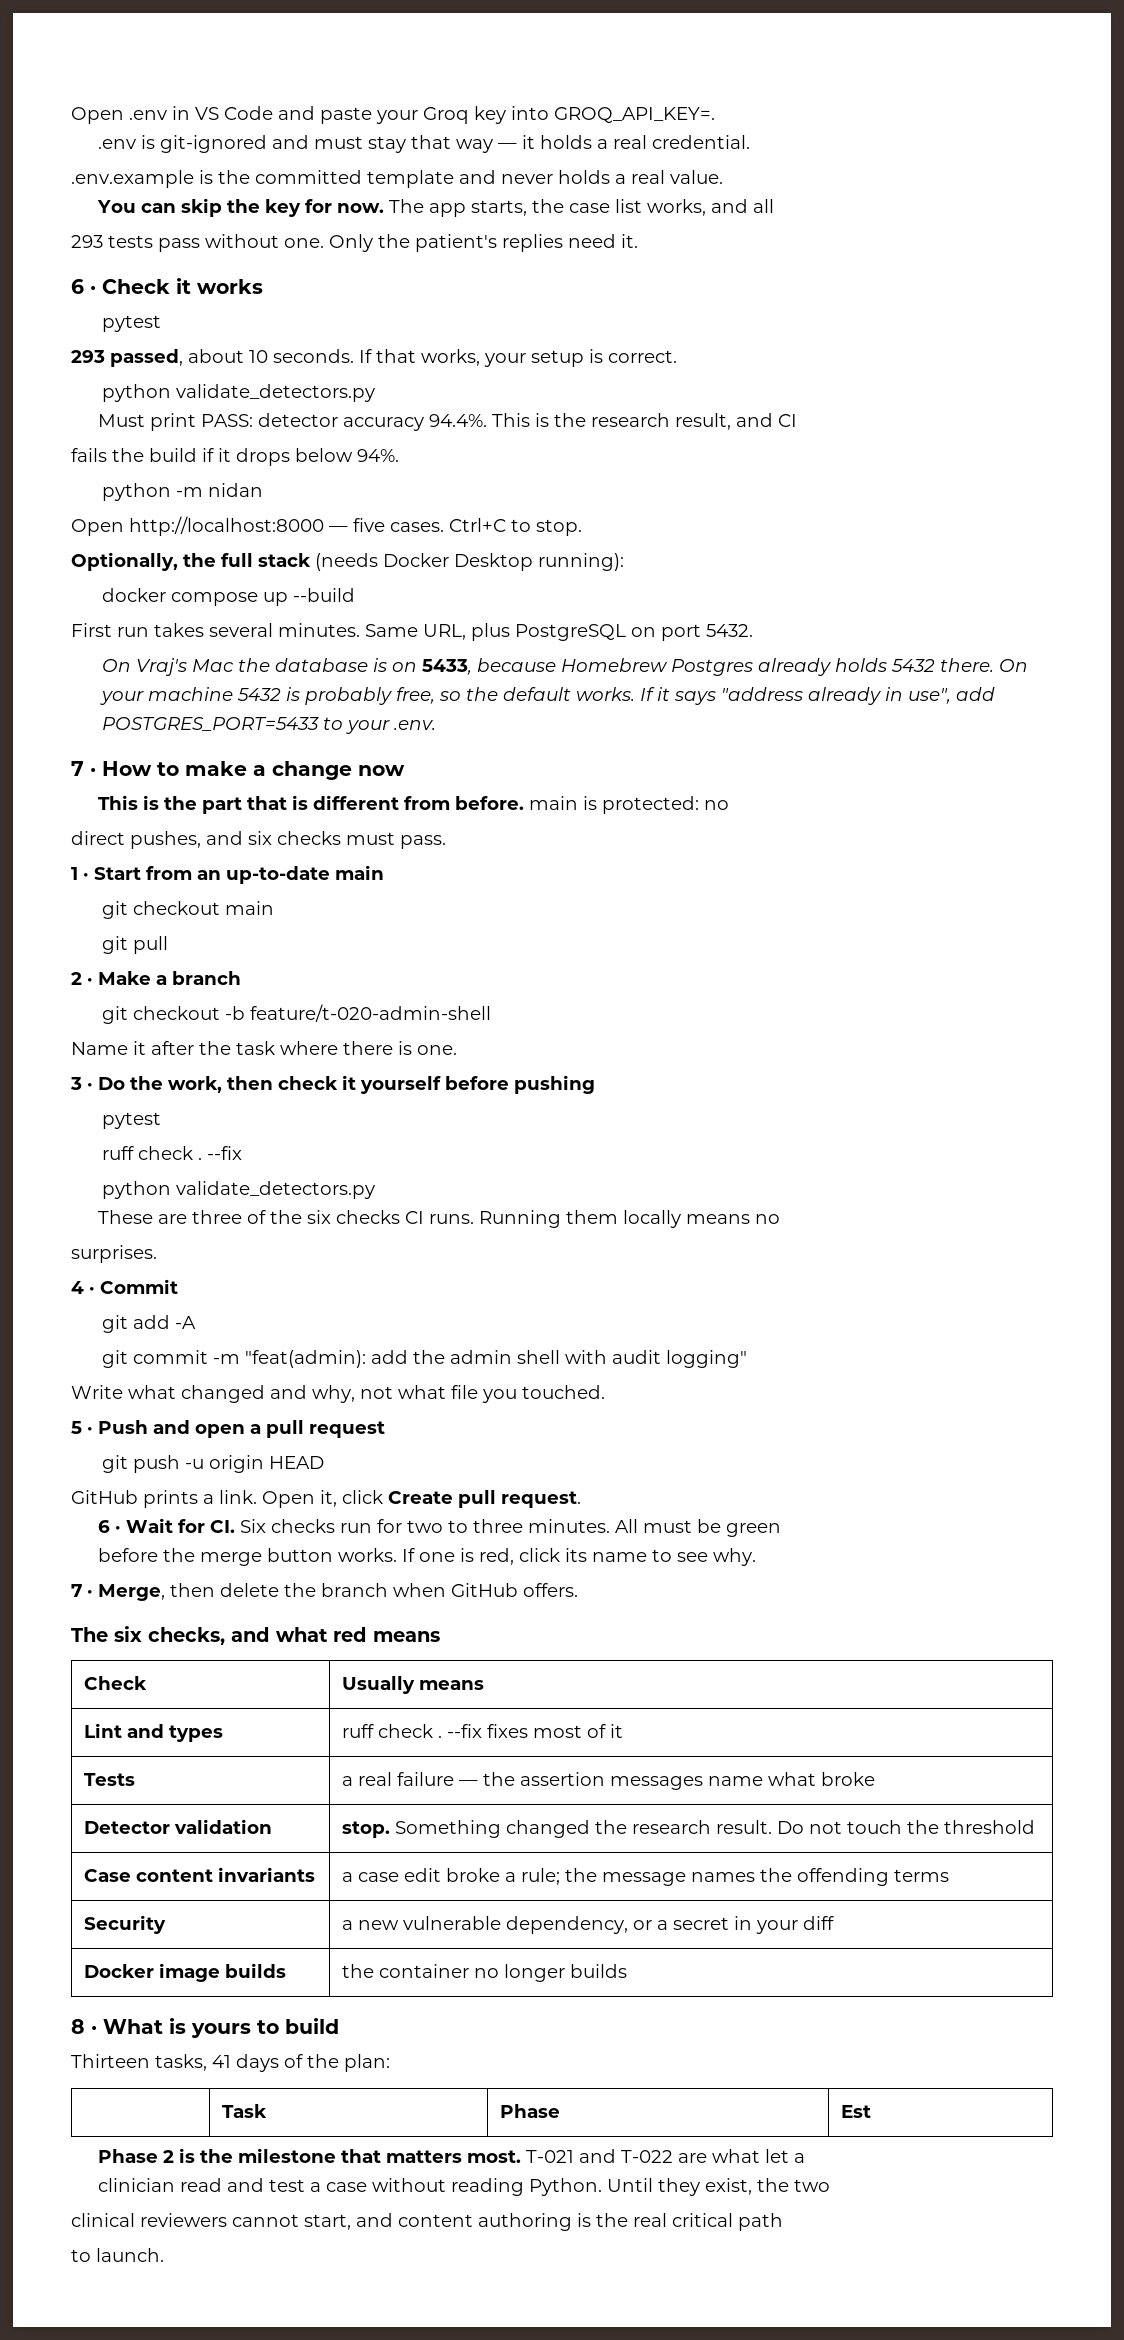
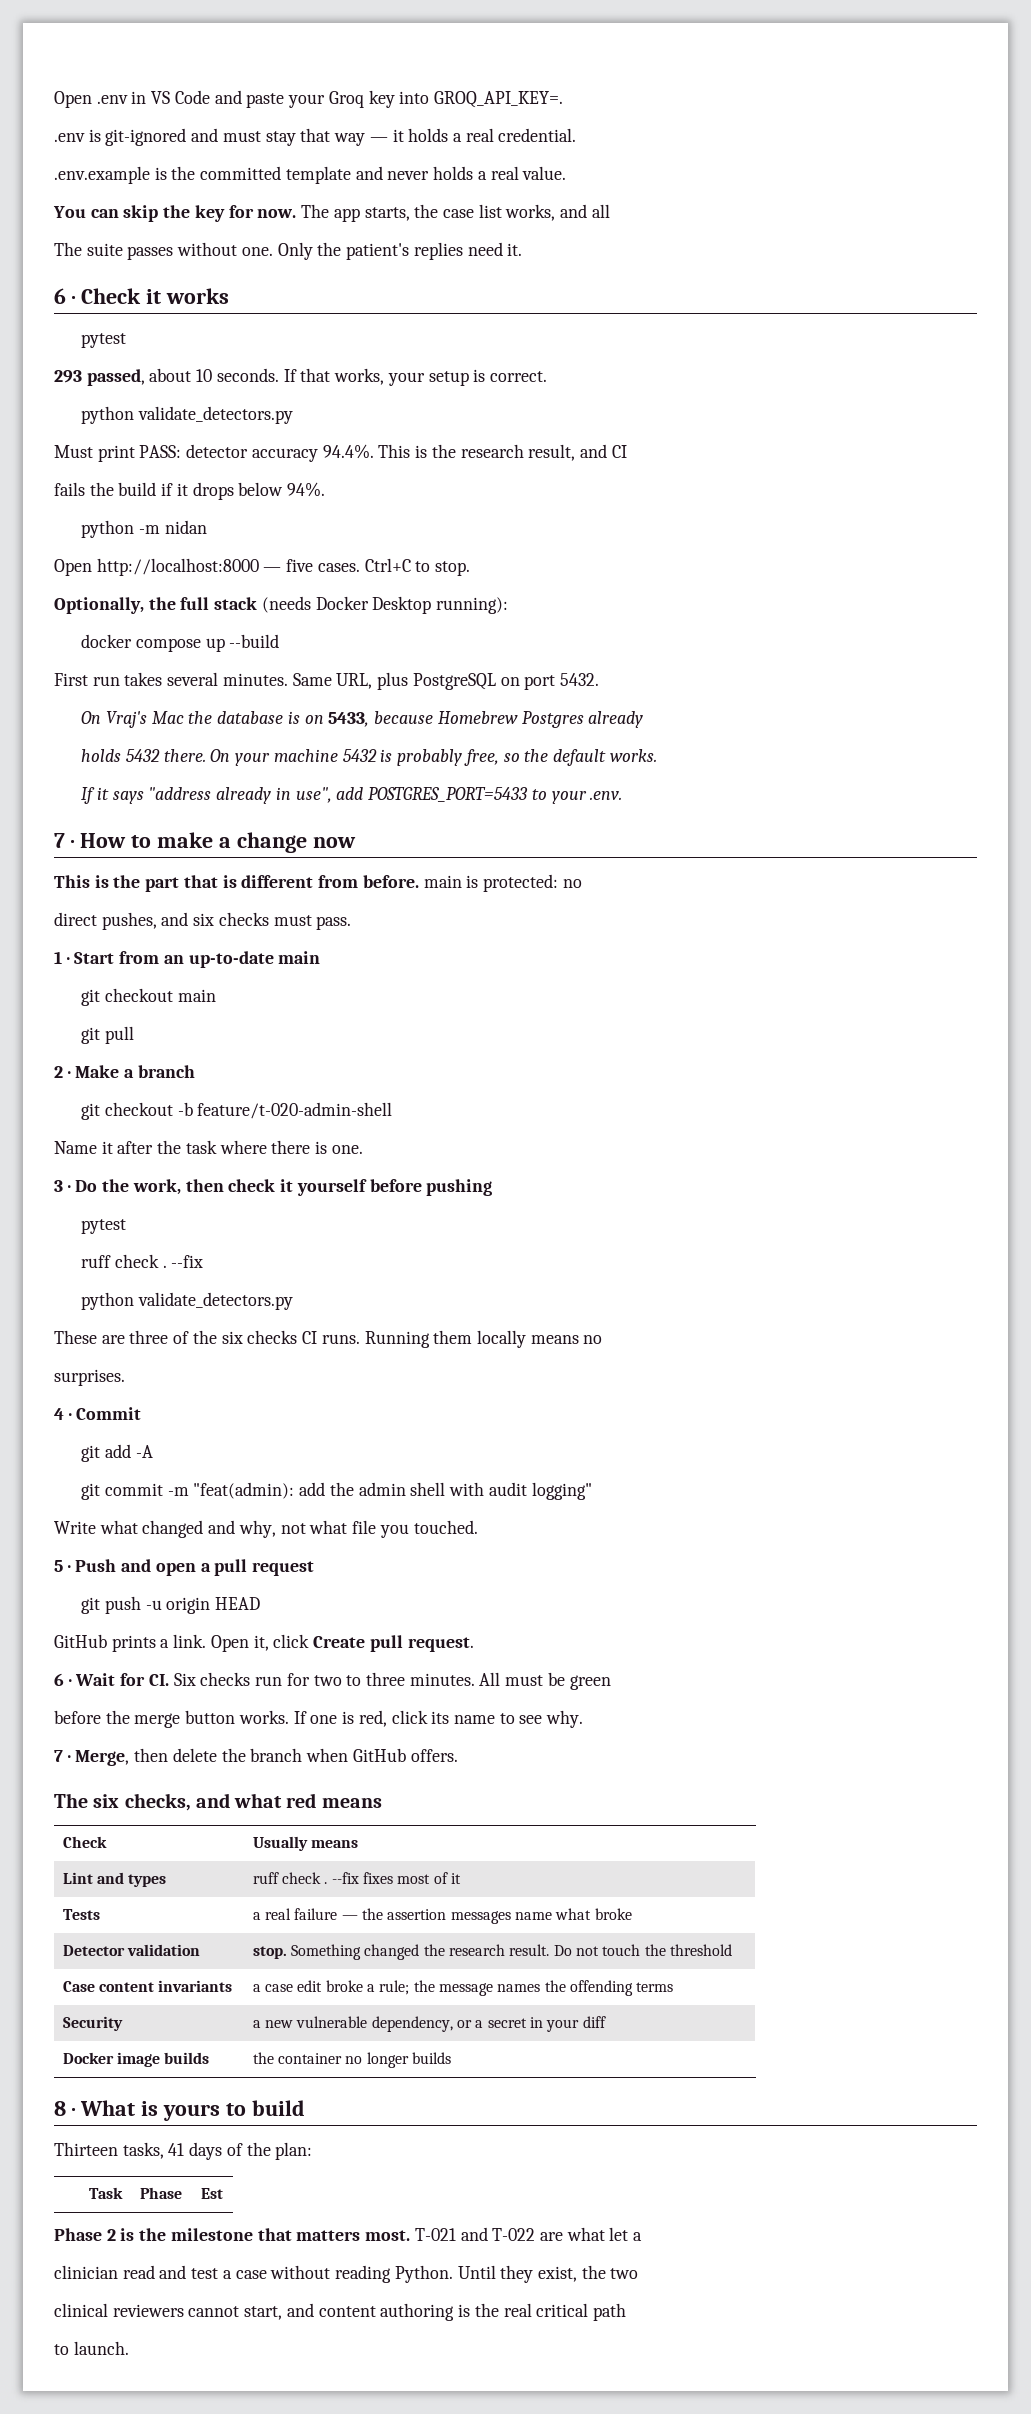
- 293 tests pass without one.
+ The suite passes without one.
- On Vraj's Mac the database is on 5433, because Homebrew Postgres already holds 5432 there.
+ On Vraj's Mac the database is on 5433, because Homebrew Postgres already
+ holds 5432 there.
- On your machine 5432 is probably free, so the default works. If it says "address already in use", add POSTGRES_PORT=5433 to your .env.
+ On your machine 5432 is probably free, so the default works.
+ If it says "address already in use", add POSTGRES_PORT=5433 to your .env.

